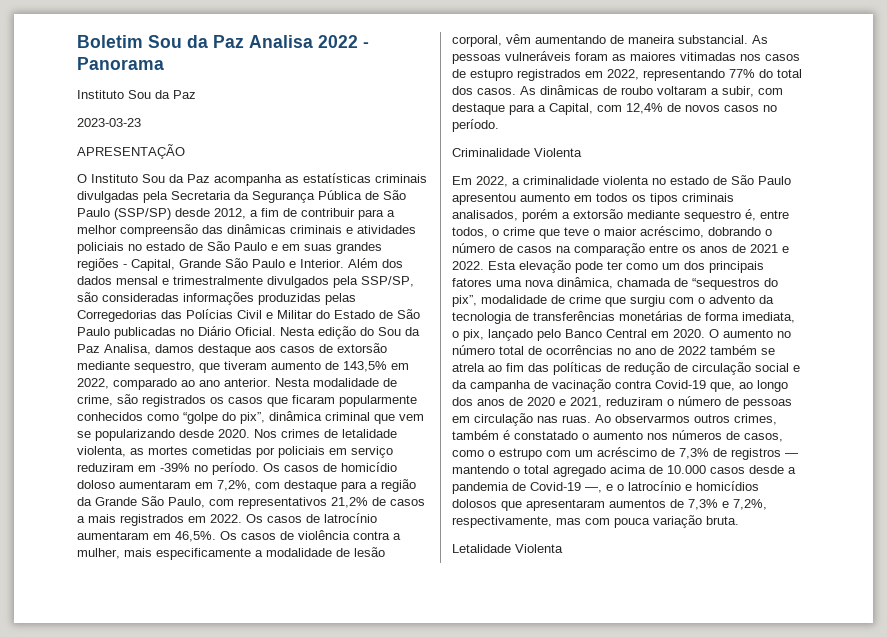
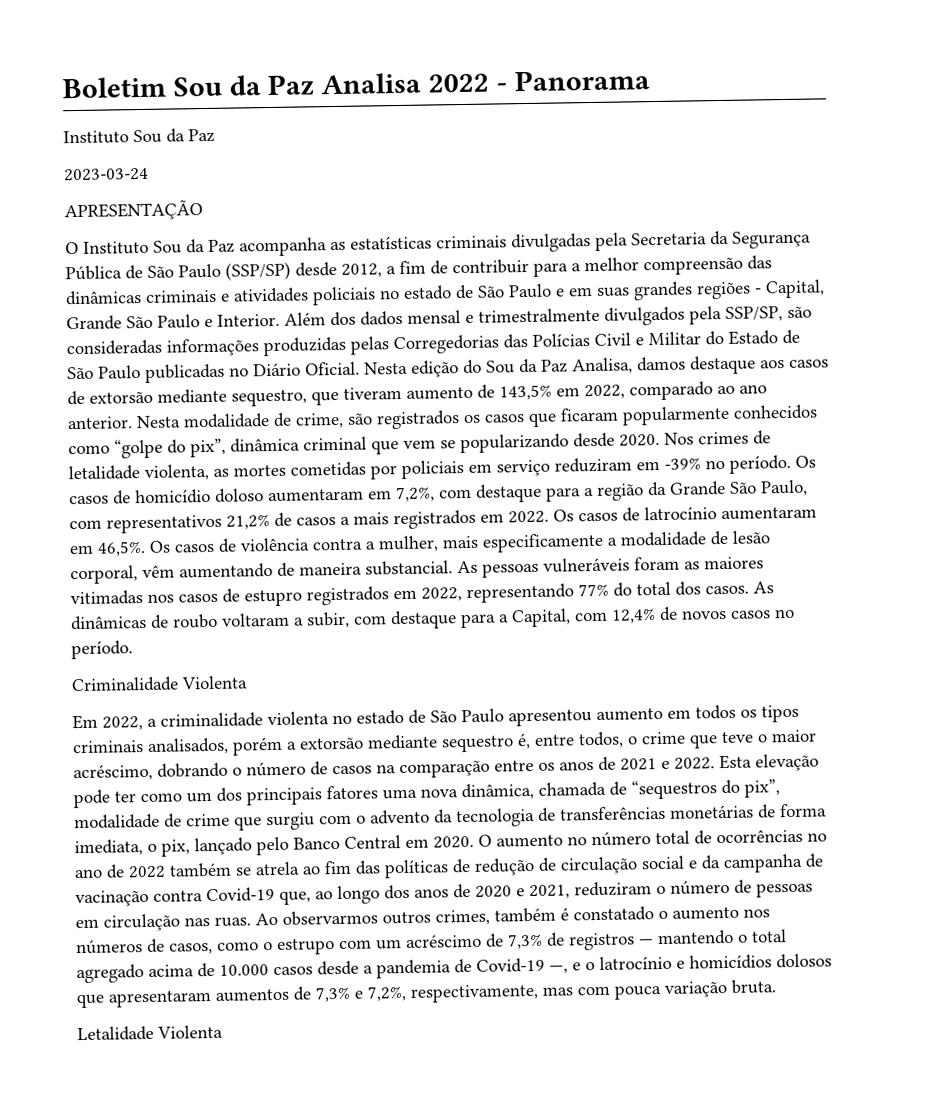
- 2023-03-23
+ 2023-03-24

